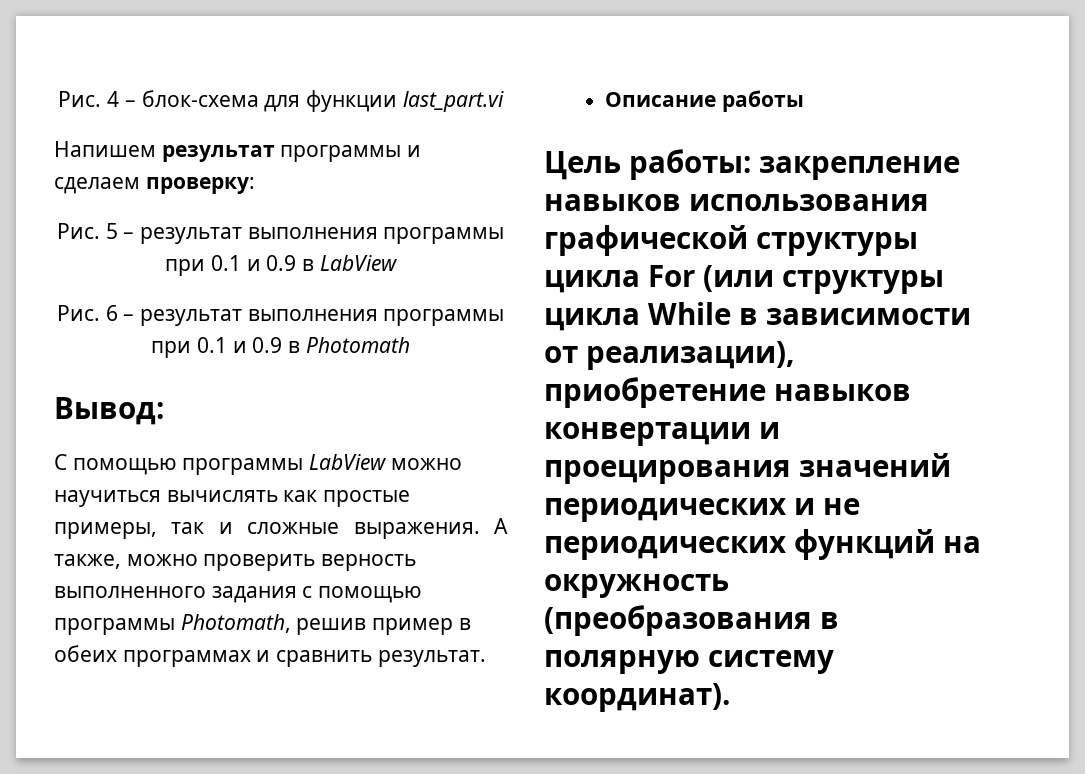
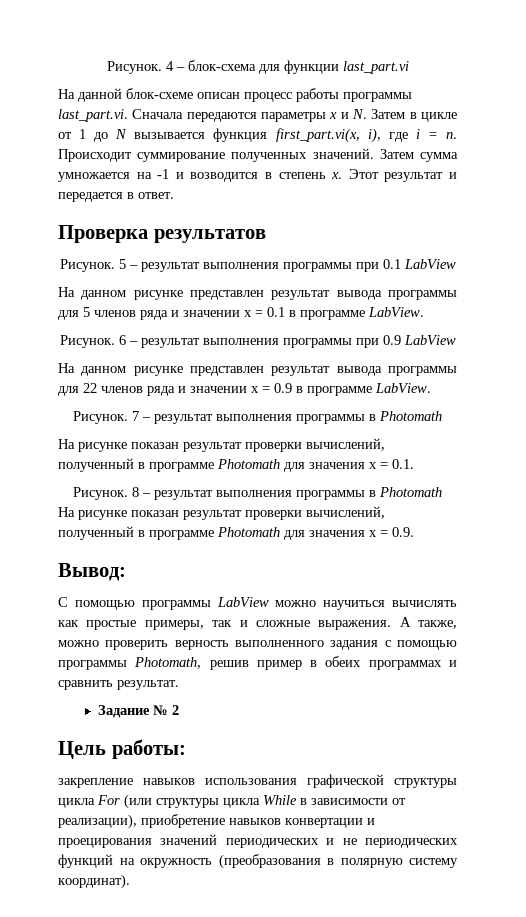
- Рис. 4 – блок-схема для функции last_part.vi
+ Рисунок. 4 – блок-схема для функции last_part.vi
- Напишем результат программы и сделаем проверку:
- Рис. 5 – результат выполнения программы при 0.1 и 0.9 в LabView
- Рис. 6 – результат выполнения программы при 0.1 и 0.9 в Photomath
+ На данной блок-схеме описан процесс работы программы last_part.vi. Сначала передаются параметры x и N. Затем в цикле от 1 до N вызывается функция first_part.vi(x, i), где i = n. Происходит суммирование полученных значений. Затем сумма умножается на -1 и возводится в степень x. Этот результат и передается в ответ.
+ Проверка результатов
+ Рисунок. 5 – результат выполнения программы при 0.1 LabView
+ На данном рисунке представлен результат вывода программы для 5 членов ряда и значении x = 0.1 в программе LabView.
+ Рисунок. 6 – результат выполнения программы при 0.9 LabView
+ На данном рисунке представлен результат вывода программы для 22 членов ряда и значении x = 0.9 в программе LabView.
+ Рисунок. 7 – результат выполнения программы в Photomath
+ На рисунке показан результат проверки вычислений, полученный в программе Photomath для значения x = 0.1.
+ Рисунок. 8 – результат выполнения программы в Photomath
+ На рисунке показан результат проверки вычислений, полученный в программе Photomath для значения x = 0.9.
- Описание работы
+ Задание № 2
- Цель работы: закрепление навыков использования графической структуры цикла For (или структуры цикла While в зависимости от реализации), приобретение навыков конвертации и проецирования значений периодических и не периодических функций на окружность (преобразования в полярную систему координат).
+ Цель работы:
+ закрепление навыков использования графической структуры цикла For (или структуры цикла While в зависимости от реализации), приобретение навыков конвертации и проецирования значений периодических и не периодических функций на окружность (преобразования в полярную систему координат).

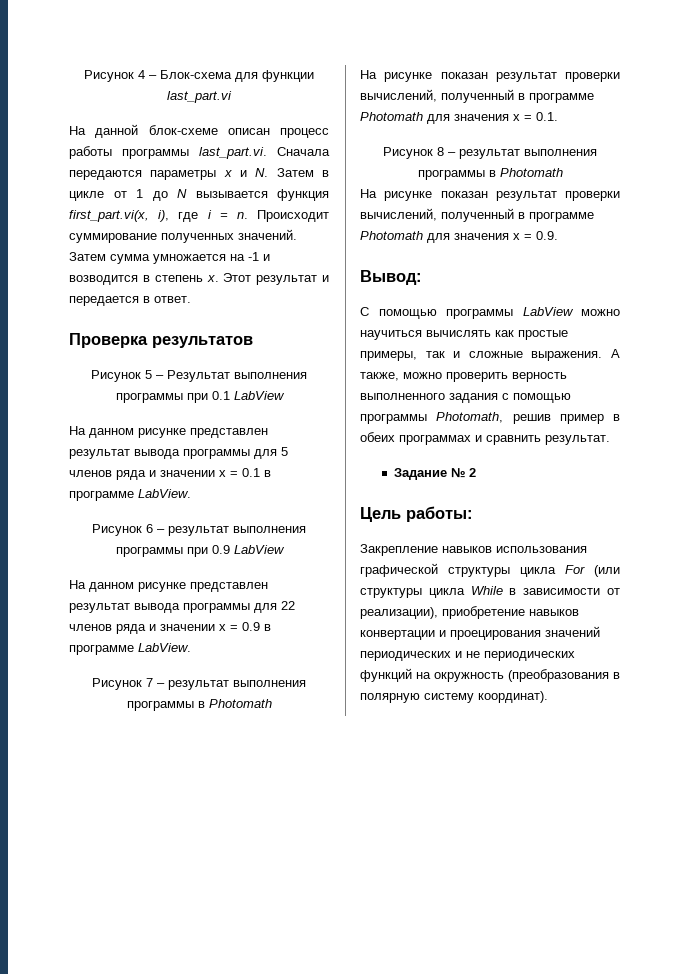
- Рисунок. 4 – блок-схема для функции last_part.vi
+ Рисунок 4 – Блок-схема для функции last_part.vi
- Рисунок. 5 – результат выполнения программы при 0.1 LabView
+ Рисунок 5 – Результат выполнения программы при 0.1 LabView
- Рисунок. 6 – результат выполнения программы при 0.9 LabView
+ Рисунок 6 – результат выполнения программы при 0.9 LabView
- Рисунок. 7 – результат выполнения программы в Photomath
+ Рисунок 7 – результат выполнения программы в Photomath
- Рисунок. 8 – результат выполнения программы в Photomath
+ Рисунок 8 – результат выполнения программы в Photomath
- закрепление навыков использования графической структуры цикла For (или структуры цикла While в зависимости от реализации), приобретение навыков конвертации и проецирования значений периодических и не периодических функций на окружность (преобразования в полярную систему координат).
+ Закрепление навыков использования графической структуры цикла For (или структуры цикла While в зависимости от реализации), приобретение навыков конвертации и проецирования значений периодических и не периодических функций на окружность (преобразования в полярную систему координат).

